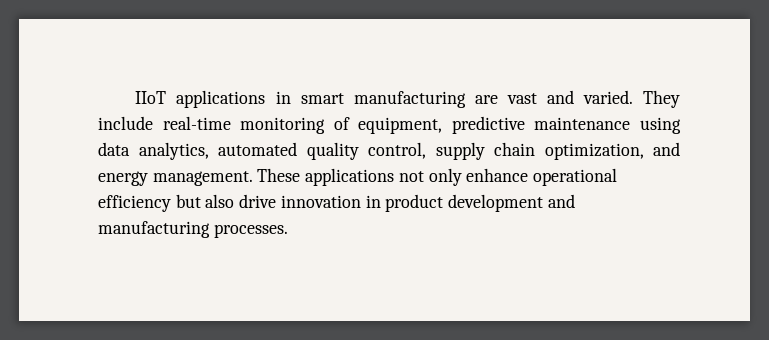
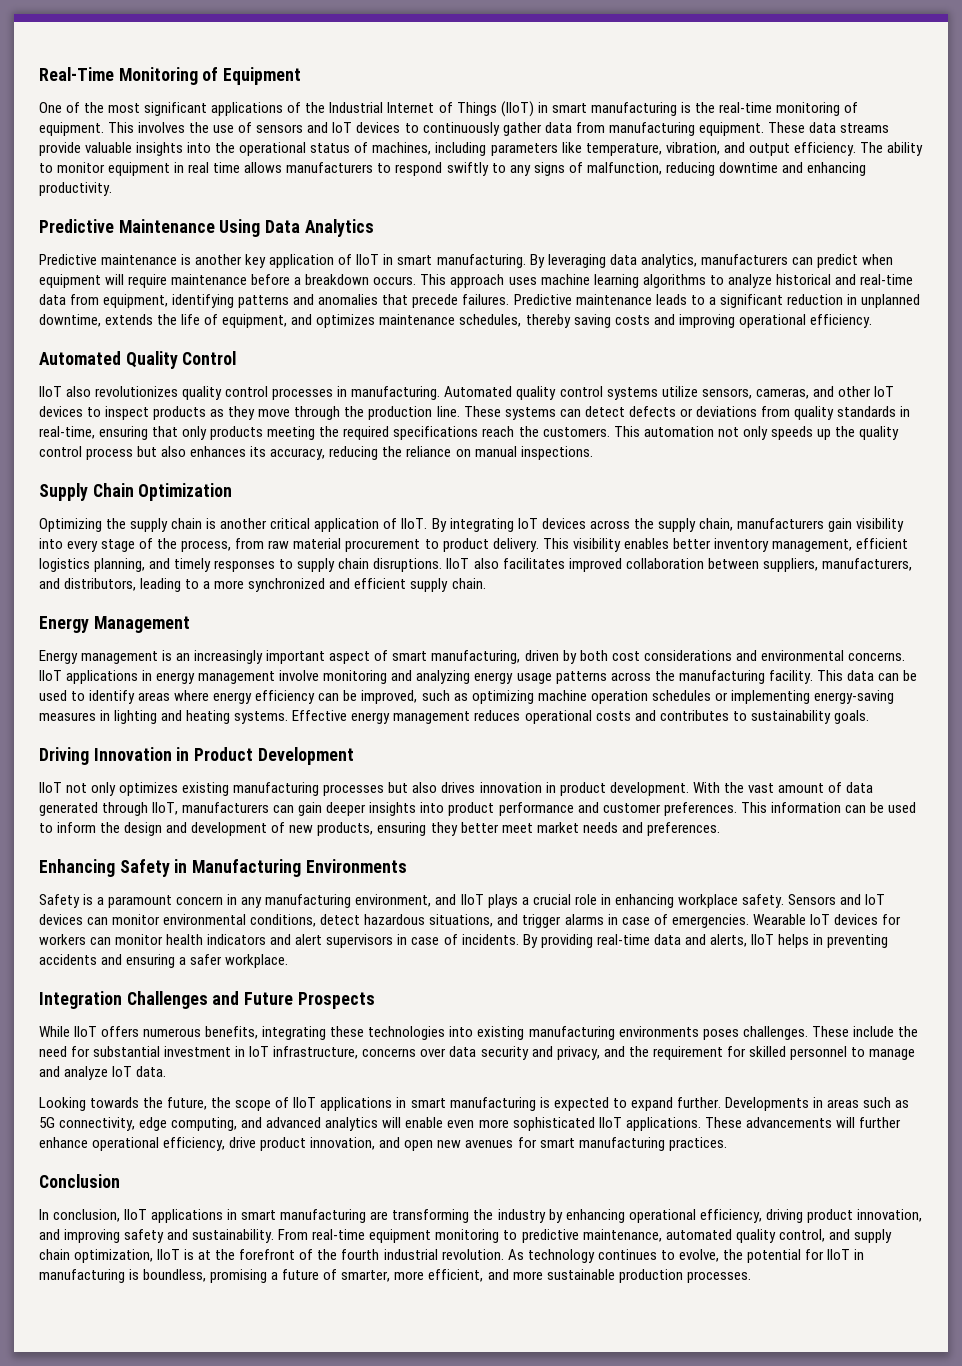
- IIoT applications in smart manufacturing are vast and varied. They include real-time monitoring of equipment, predictive maintenance using data analytics, automated quality control, supply chain optimization, and energy management. These applications not only enhance operational efficiency but also drive innovation in product development and manufacturing processes.
+ Real-Time Monitoring of Equipment
+ One of the most significant applications of the Industrial Internet of Things (IIoT) in smart manufacturing is the real-time monitoring of equipment. This involves the use of sensors and IoT devices to continuously gather data from manufacturing equipment. These data streams provide valuable insights into the operational status of machines, including parameters like temperature, vibration, and output efficiency. The ability to monitor equipment in real time allows manufacturers to respond swiftly to any signs of malfunction, reducing downtime and enhancing productivity.
+ Predictive Maintenance Using Data Analytics
+ Predictive maintenance is another key application of IIoT in smart manufacturing. By leveraging data analytics, manufacturers can predict when equipment will require maintenance before a breakdown occurs. This approach uses machine learning algorithms to analyze historical and real-time data from equipment, identifying patterns and anomalies that precede failures. Predictive maintenance leads to a significant reduction in unplanned downtime, extends the life of equipment, and optimizes maintenance schedules, thereby saving costs and improving operational efficiency.
+ Automated Quality Control
+ IIoT also revolutionizes quality control processes in manufacturing. Automated quality control systems utilize sensors, cameras, and other IoT devices to inspect products as they move through the production line. These systems can detect defects or deviations from quality standards in real-time, ensuring that only products meeting the required specifications reach the customers. This automation not only speeds up the quality control process but also enhances its accuracy, reducing the reliance on manual inspections.
+ Supply Chain Optimization
+ Optimizing the supply chain is another critical application of IIoT. By integrating IoT devices across the supply chain, manufacturers gain visibility into every stage of the process, from raw material procurement to product delivery. This visibility enables better inventory management, efficient logistics planning, and timely responses to supply chain disruptions. IIoT also facilitates improved collaboration between suppliers, manufacturers, and distributors, leading to a more synchronized and efficient supply chain.
+ Energy Management
+ Energy management is an increasingly important aspect of smart manufacturing, driven by both cost considerations and environmental concerns. IIoT applications in energy management involve monitoring and analyzing energy usage patterns across the manufacturing facility. This data can be used to identify areas where energy efficiency can be improved, such as optimizing machine operation schedules or implementing energy-saving measures in lighting and heating systems. Effective energy management reduces operational costs and contributes to sustainability goals.
+ Driving Innovation in Product Development
+ IIoT not only optimizes existing manufacturing processes but also drives innovation in product development. With the vast amount of data generated through IIoT, manufacturers can gain deeper insights into product performance and customer preferences. This information can be used to inform the design and development of new products, ensuring they better meet market needs and preferences.
+ Enhancing Safety in Manufacturing Environments
+ Safety is a paramount concern in any manufacturing environment, and IIoT plays a crucial role in enhancing workplace safety. Sensors and IoT devices can monitor environmental conditions, detect hazardous situations, and trigger alarms in case of emergencies. Wearable IoT devices for workers can monitor health indicators and alert supervisors in case of incidents. By providing real-time data and alerts, IIoT helps in preventing accidents and ensuring a safer workplace.
+ Integration Challenges and Future Prospects
+ While IIoT offers numerous benefits, integrating these technologies into existing manufacturing environments poses challenges. These include the need for substantial investment in IoT infrastructure, concerns over data security and privacy, and the requirement for skilled personnel to manage and analyze IoT data.
+ Looking towards the future, the scope of IIoT applications in smart manufacturing is expected to expand further. Developments in areas such as 5G connectivity, edge computing, and advanced analytics will enable even more sophisticated IIoT applications. These advancements will further enhance operational efficiency, drive product innovation, and open new avenues for smart manufacturing practices.
+ Conclusion
+ In conclusion, IIoT applications in smart manufacturing are transforming the industry by enhancing operational efficiency, driving product innovation, and improving safety and sustainability. From real-time equipment monitoring to predictive maintenance, automated quality control, and supply chain optimization, IIoT is at the forefront of the fourth industrial revolution. As technology continues to evolve, the potential for IIoT in manufacturing is boundless, promising a future of smarter, more efficient, and more sustainable production processes.

